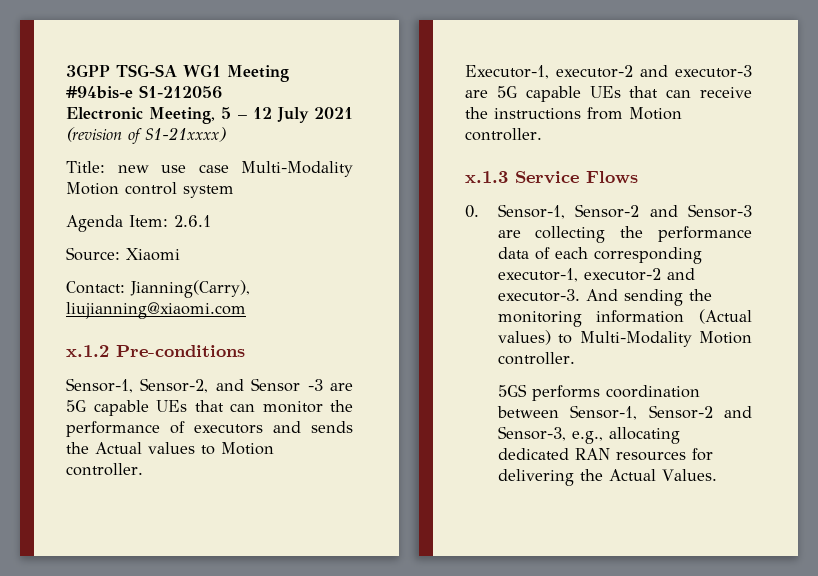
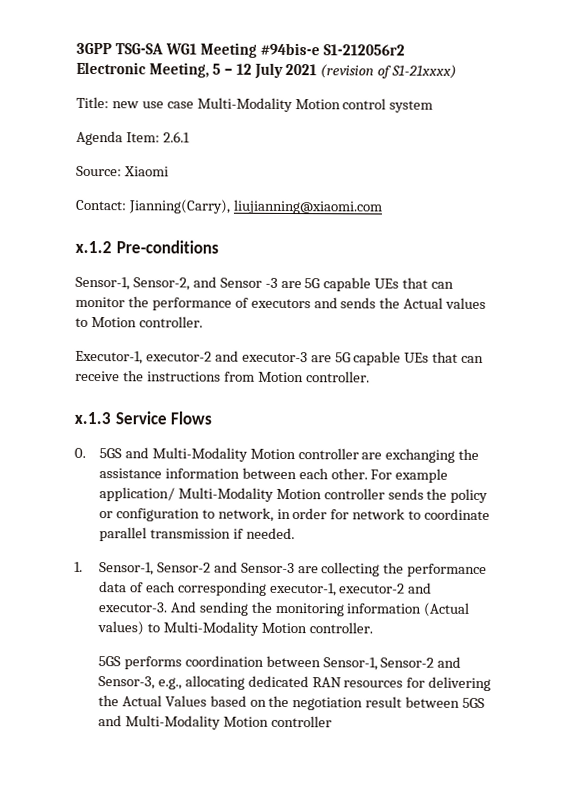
- 3GPP TSG-SA WG1 Meeting #94bis-e S1-212056
+ 3GPP TSG-SA WG1 Meeting #94bis-e S1-212056r2
- 0. Sensor-1, Sensor-2 and Sensor-3 are collecting the performance data of each corresponding executor-1, executor-2 and executor-3.
+ 0. 5GS and Multi-Modality Motion controller are exchanging the assistance information between each other. For example application/ Multi-Modality Motion controller sends the policy or configuration to network, in order for network to coordinate parallel transmission if needed.
+ 1. Sensor-1, Sensor-2 and Sensor-3 are collecting the performance data of each corresponding executor-1, executor-2 and executor-3.
- 5GS performs coordination between Sensor-1, Sensor-2 and Sensor-3, e.g., allocating dedicated RAN resources for delivering the Actual Values.
+ 5GS performs coordination between Sensor-1, Sensor-2 and Sensor-3, e.g., allocating dedicated RAN resources for delivering the Actual Values based on the negotiation result between 5GS and Multi-Modality Motion controller

